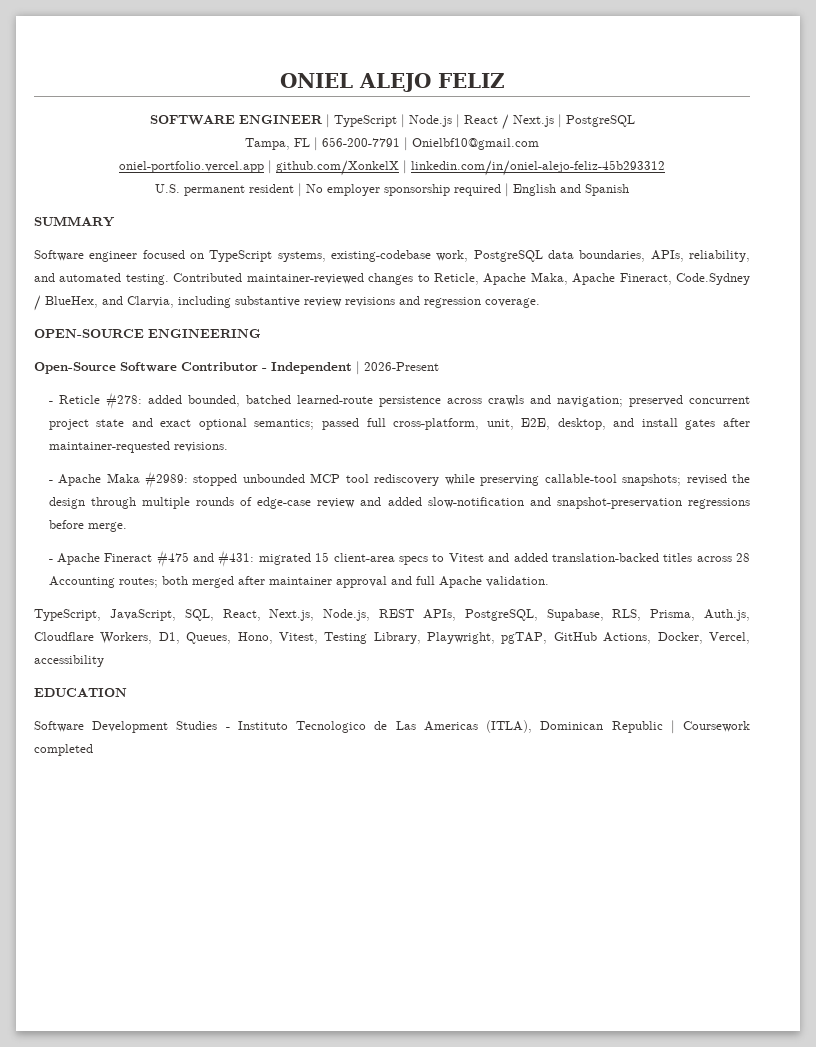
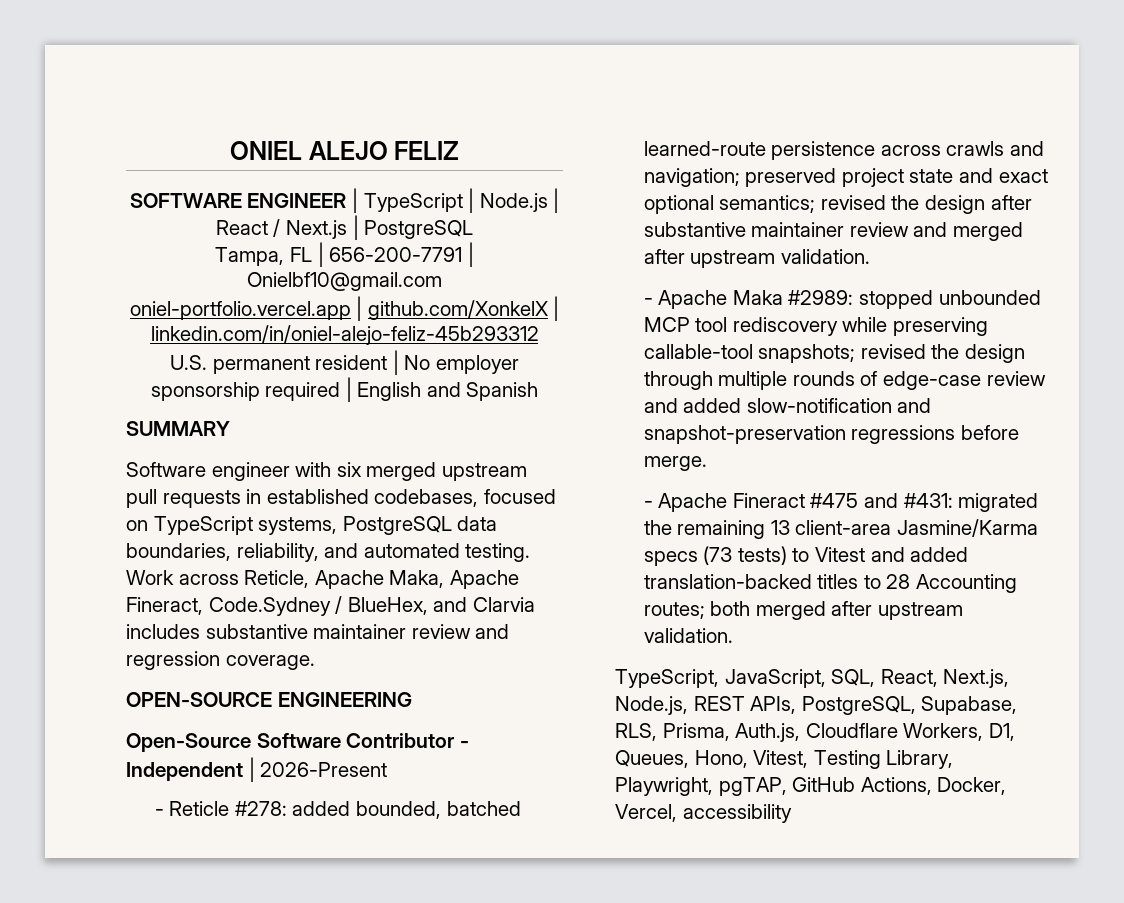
- Software engineer focused on TypeScript systems, existing-codebase work, PostgreSQL data boundaries, APIs, reliability, and automated testing.
+ Software engineer with six merged upstream pull requests in established codebases, focused on TypeScript systems, PostgreSQL data boundaries, reliability, and automated testing.
- Contributed maintainer-reviewed changes to Reticle, Apache Maka, Apache Fineract, Code.Sydney / BlueHex, and Clarvia, including substantive review revisions and regression coverage.
+ Work across Reticle, Apache Maka, Apache Fineract, Code.Sydney / BlueHex, and Clarvia includes substantive maintainer review and regression coverage.
- - Reticle #278: added bounded, batched learned-route persistence across crawls and navigation; preserved concurrent project state and exact optional semantics; passed full cross-platform, unit, E2E, desktop, and install gates after maintainer-requested revisions.
+ - Reticle #278: added bounded, batched learned-route persistence across crawls and navigation; preserved project state and exact optional semantics; revised the design after substantive maintainer review and merged after upstream validation.
- - Apache Fineract #475 and #431: migrated 15 client-area specs to Vitest and added translation-backed titles across 28 Accounting routes; both merged after maintainer approval and full Apache validation.
+ - Apache Fineract #475 and #431: migrated the remaining 13 client-area Jasmine/Karma specs (73 tests) to Vitest and added translation-backed titles to 28 Accounting routes; both merged after upstream validation.
- EDUCATION
- Software Development Studies - Instituto Tecnologico de Las Americas (ITLA), Dominican Republic | Coursework completed

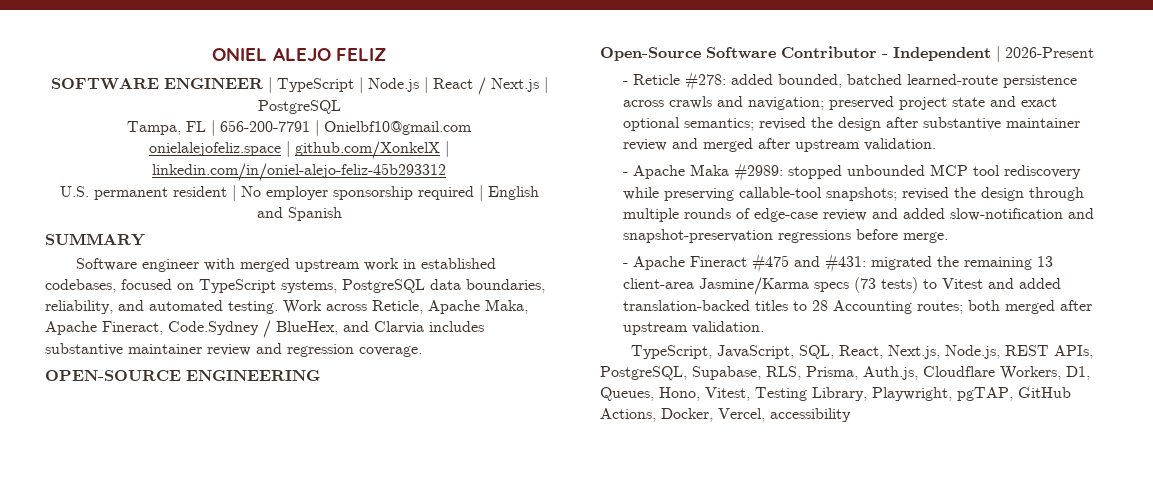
- oniel-portfolio.vercel.app | github.com/XonkelX | linkedin.com/in/oniel-alejo-feliz-45b293312
+ onielalejofeliz.space | github.com/XonkelX | linkedin.com/in/oniel-alejo-feliz-45b293312
- Software engineer with six merged upstream pull requests in established codebases, focused on TypeScript systems, PostgreSQL data boundaries, reliability, and automated testing.
+ Software engineer with merged upstream work in established codebases, focused on TypeScript systems, PostgreSQL data boundaries, reliability, and automated testing.

